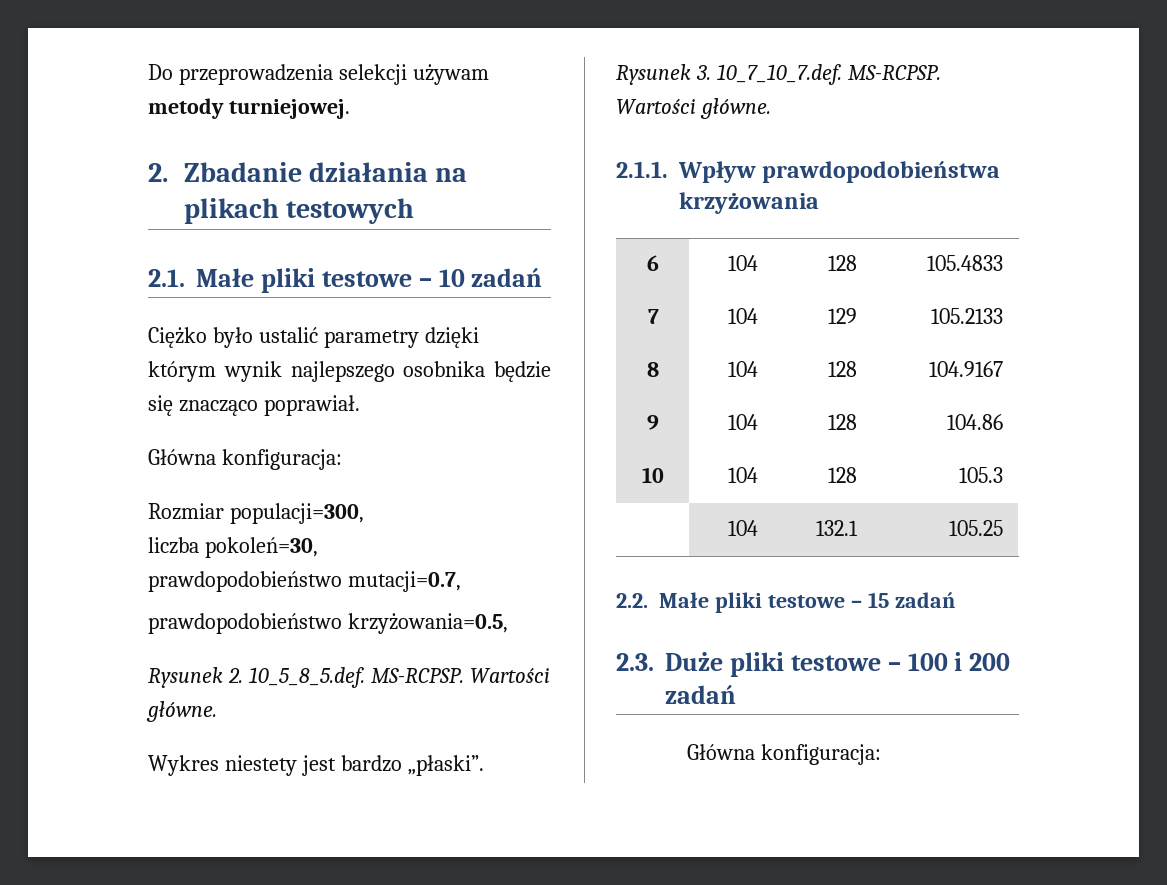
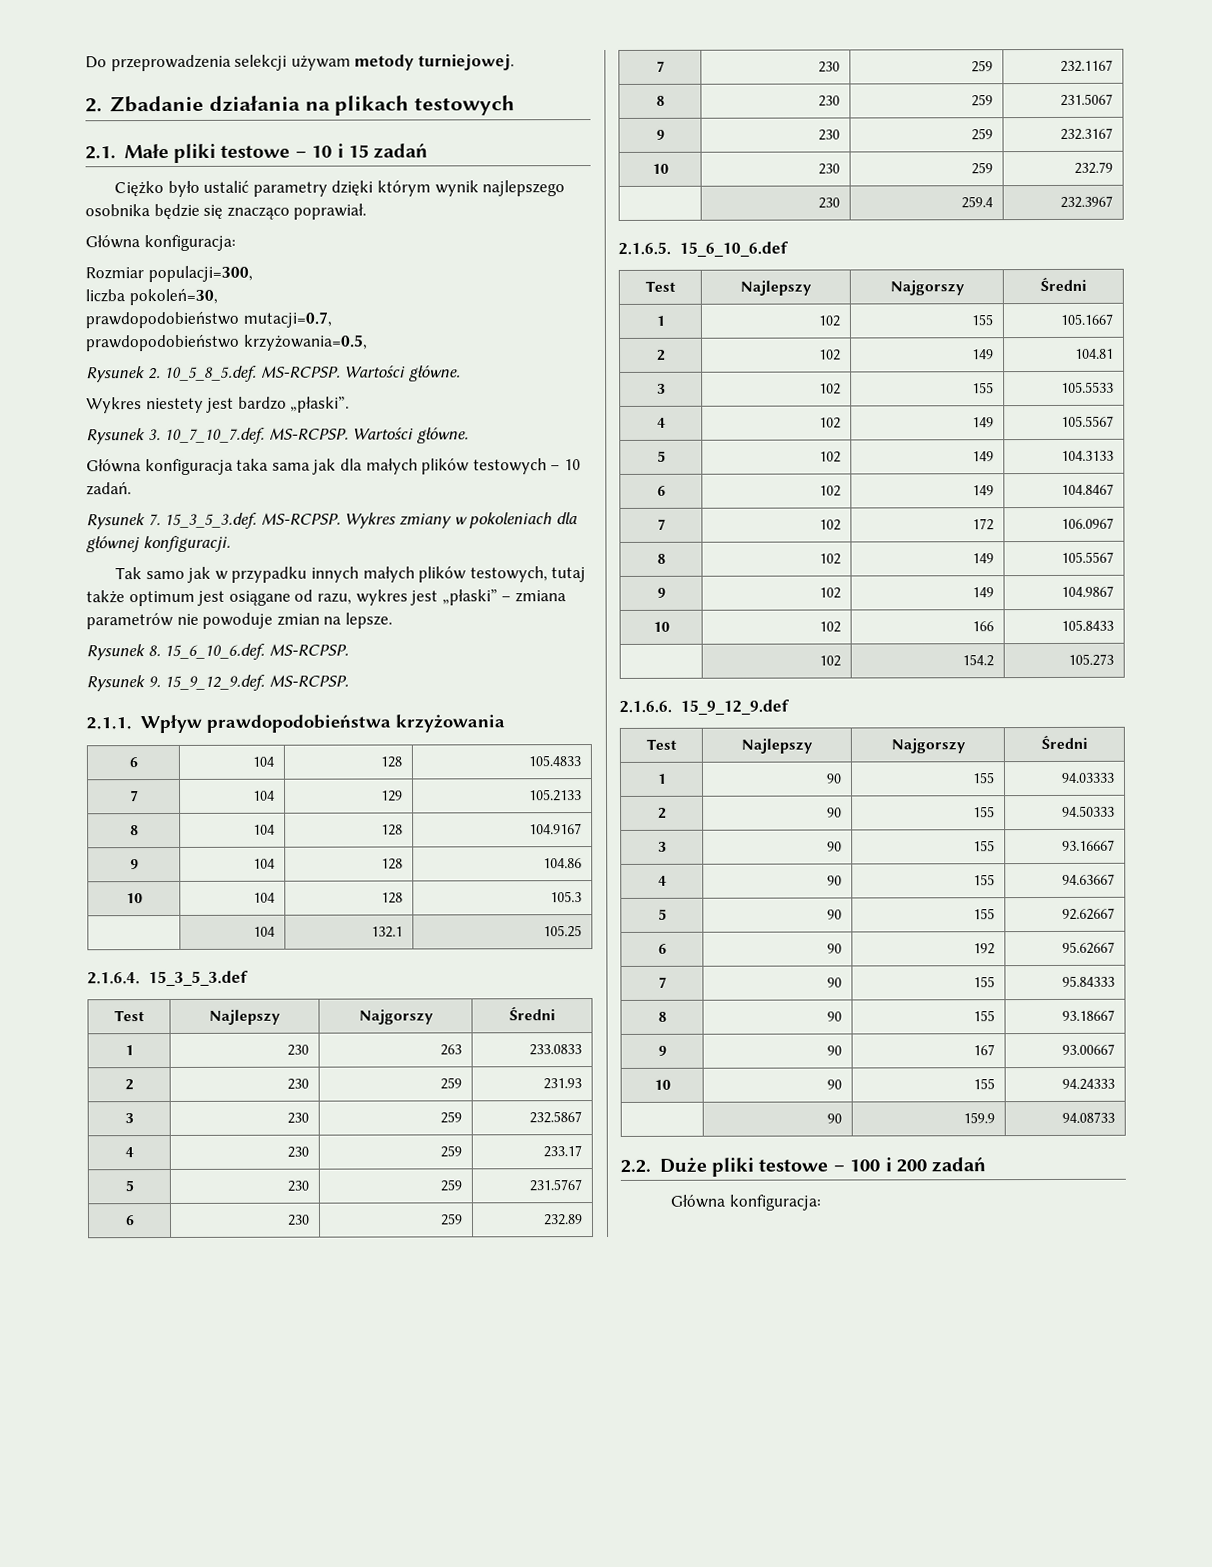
- 2.1. Małe pliki testowe – 10 zadań
+ 2.1. Małe pliki testowe – 10 i 15 zadań
+ Główna konfiguracja taka sama jak dla małych plików testowych – 10 zadań.
+ Rysunek 7. 15_3_5_3.def. MS-RCPSP. Wykres zmiany w pokoleniach dla głównej konfiguracji.
+ Tak samo jak w przypadku innych małych plików testowych, tutaj także optimum jest osiągane od razu, wykres jest „płaski” – zmiana parametrów nie powoduje zmian na lepsze.
+ Rysunek 8. 15_6_10_6.def. MS-RCPSP.
+ Rysunek 9. 15_9_12_9.def. MS-RCPSP.
- 2.2. Małe pliki testowe – 15 zadań
- 2.3. Duże pliki testowe – 100 i 200 zadań
+ 2.1.6.4. 15_3_5_3.def
+ Test | Najlepszy | Najgorszy | Średni
+ 1 | 230 | 263 | 233.0833
+ 2 | 230 | 259 | 231.93
+ 3 | 230 | 259 | 232.5867
+ 4 | 230 | 259 | 233.17
+ 5 | 230 | 259 | 231.5767
+ 6 | 230 | 259 | 232.89
+ 7 | 230 | 259 | 232.1167
+ 8 | 230 | 259 | 231.5067
+ 9 | 230 | 259 | 232.3167
+ 10 | 230 | 259 | 232.79
+ | 230 | 259.4 | 232.3967
+ 2.1.6.5. 15_6_10_6.def
+ Test | Najlepszy | Najgorszy | Średni
+ 1 | 102 | 155 | 105.1667
+ 2 | 102 | 149 | 104.81
+ 3 | 102 | 155 | 105.5533
+ 4 | 102 | 149 | 105.5567
+ 5 | 102 | 149 | 104.3133
+ 6 | 102 | 149 | 104.8467
+ 7 | 102 | 172 | 106.0967
+ 8 | 102 | 149 | 105.5567
+ 9 | 102 | 149 | 104.9867
+ 10 | 102 | 166 | 105.8433
+ | 102 | 154.2 | 105.273
+ 2.1.6.6. 15_9_12_9.def
+ Test | Najlepszy | Najgorszy | Średni
+ 1 | 90 | 155 | 94.03333
+ 2 | 90 | 155 | 94.50333
+ 3 | 90 | 155 | 93.16667
+ 4 | 90 | 155 | 94.63667
+ 5 | 90 | 155 | 92.62667
+ 6 | 90 | 192 | 95.62667
+ 7 | 90 | 155 | 95.84333
+ 8 | 90 | 155 | 93.18667
+ 9 | 90 | 167 | 93.00667
+ 10 | 90 | 155 | 94.24333
+ | 90 | 159.9 | 94.08733
+ 2.2. Duże pliki testowe – 100 i 200 zadań

